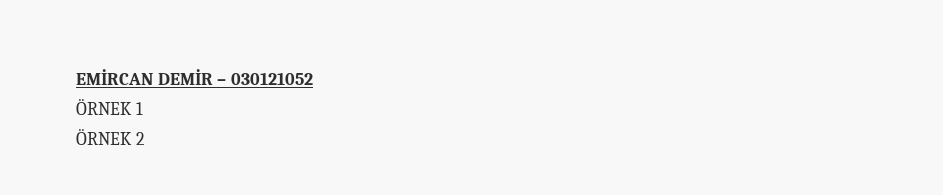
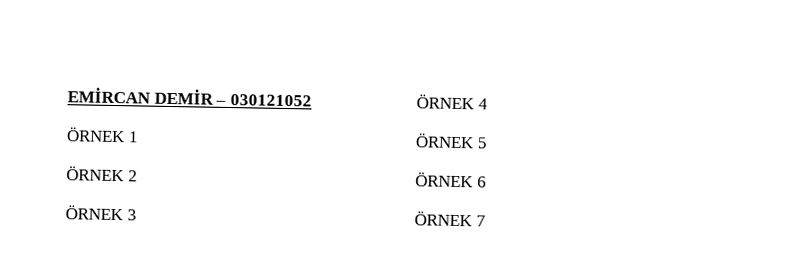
+ ÖRNEK 3
+ ÖRNEK 4
+ ÖRNEK 5
+ ÖRNEK 6
+ ÖRNEK 7

